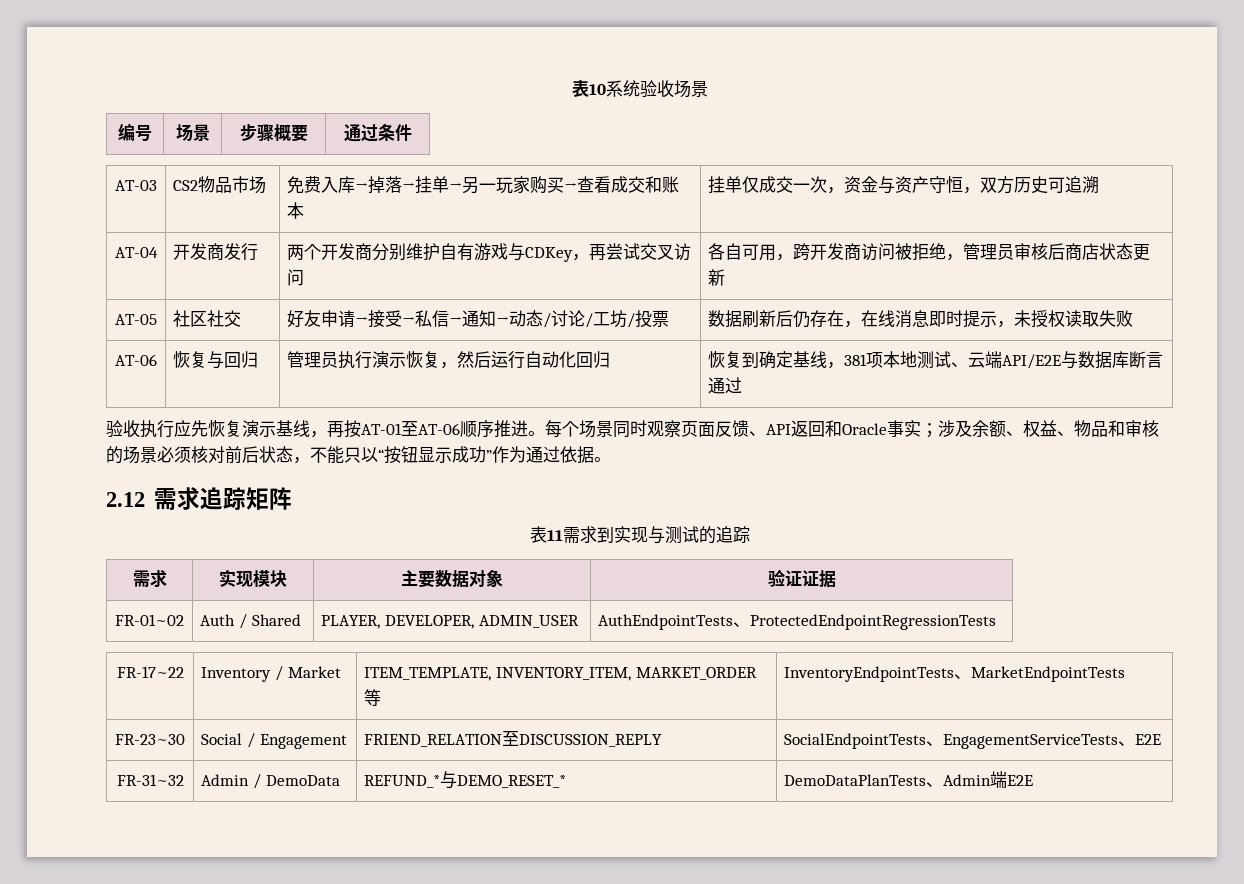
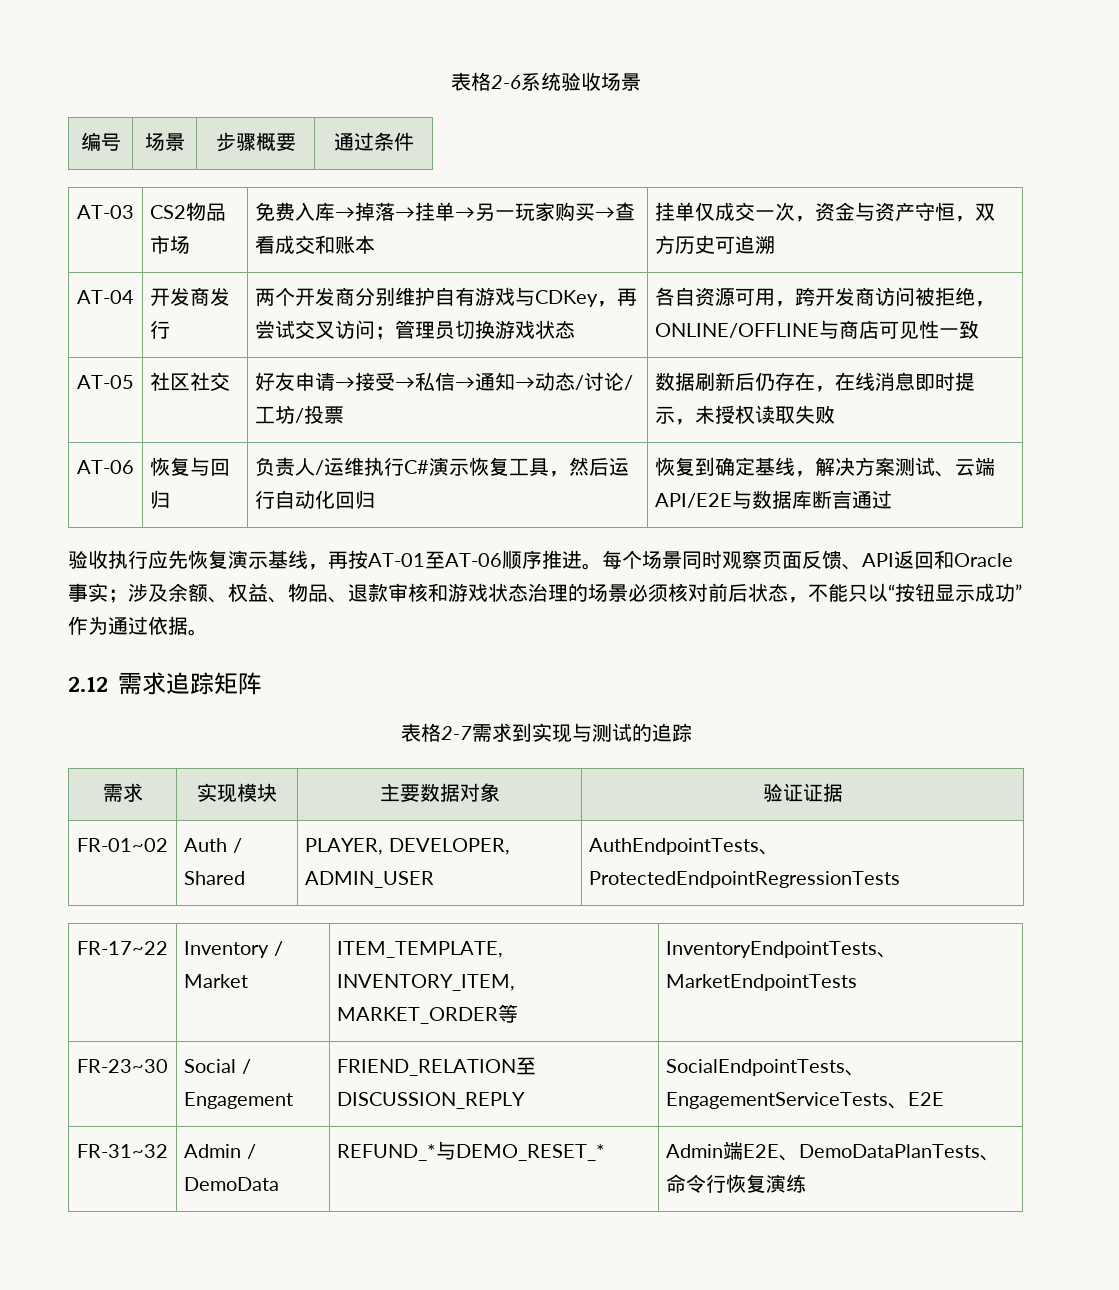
- 表10系统验收场景
+ 表格2-6系统验收场景
- AT-04 | 开发商发行 | 两个开发商分别维护自有游戏与CDKey，再尝试交叉访问 | 各自可用，跨开发商访问被拒绝，管理员审核后商店状态更新
+ AT-04 | 开发商发行 | 两个开发商分别维护自有游戏与CDKey，再尝试交叉访问；管理员切换游戏状态 | 各自资源可用，跨开发商访问被拒绝，ONLINE/OFFLINE与商店可见性一致
- AT-06 | 恢复与回归 | 管理员执行演示恢复，然后运行自动化回归 | 恢复到确定基线，381项本地测试、云端API/E2E与数据库断言通过
+ AT-06 | 恢复与回归 | 负责人/运维执行C#演示恢复工具，然后运行自动化回归 | 恢复到确定基线，解决方案测试、云端API/E2E与数据库断言通过
- 每个场景同时观察页面反馈、API返回和Oracle事实；涉及余额、权益、物品和审核的场景必须核对前后状态，不能只以“按钮显示成功”作为通过依据。
+ 每个场景同时观察页面反馈、API返回和Oracle事实；涉及余额、权益、物品、退款审核和游戏状态治理的场景必须核对前后状态，不能只以“按钮显示成功”作为通过依据。
- 表11需求到实现与测试的追踪
+ 表格2-7需求到实现与测试的追踪
- FR-31~32 | Admin / DemoData | REFUND_*与DEMO_RESET_* | DemoDataPlanTests、Admin端E2E
+ FR-31~32 | Admin / DemoData | REFUND_*与DEMO_RESET_* | Admin端E2E、DemoDataPlanTests、命令行恢复演练

